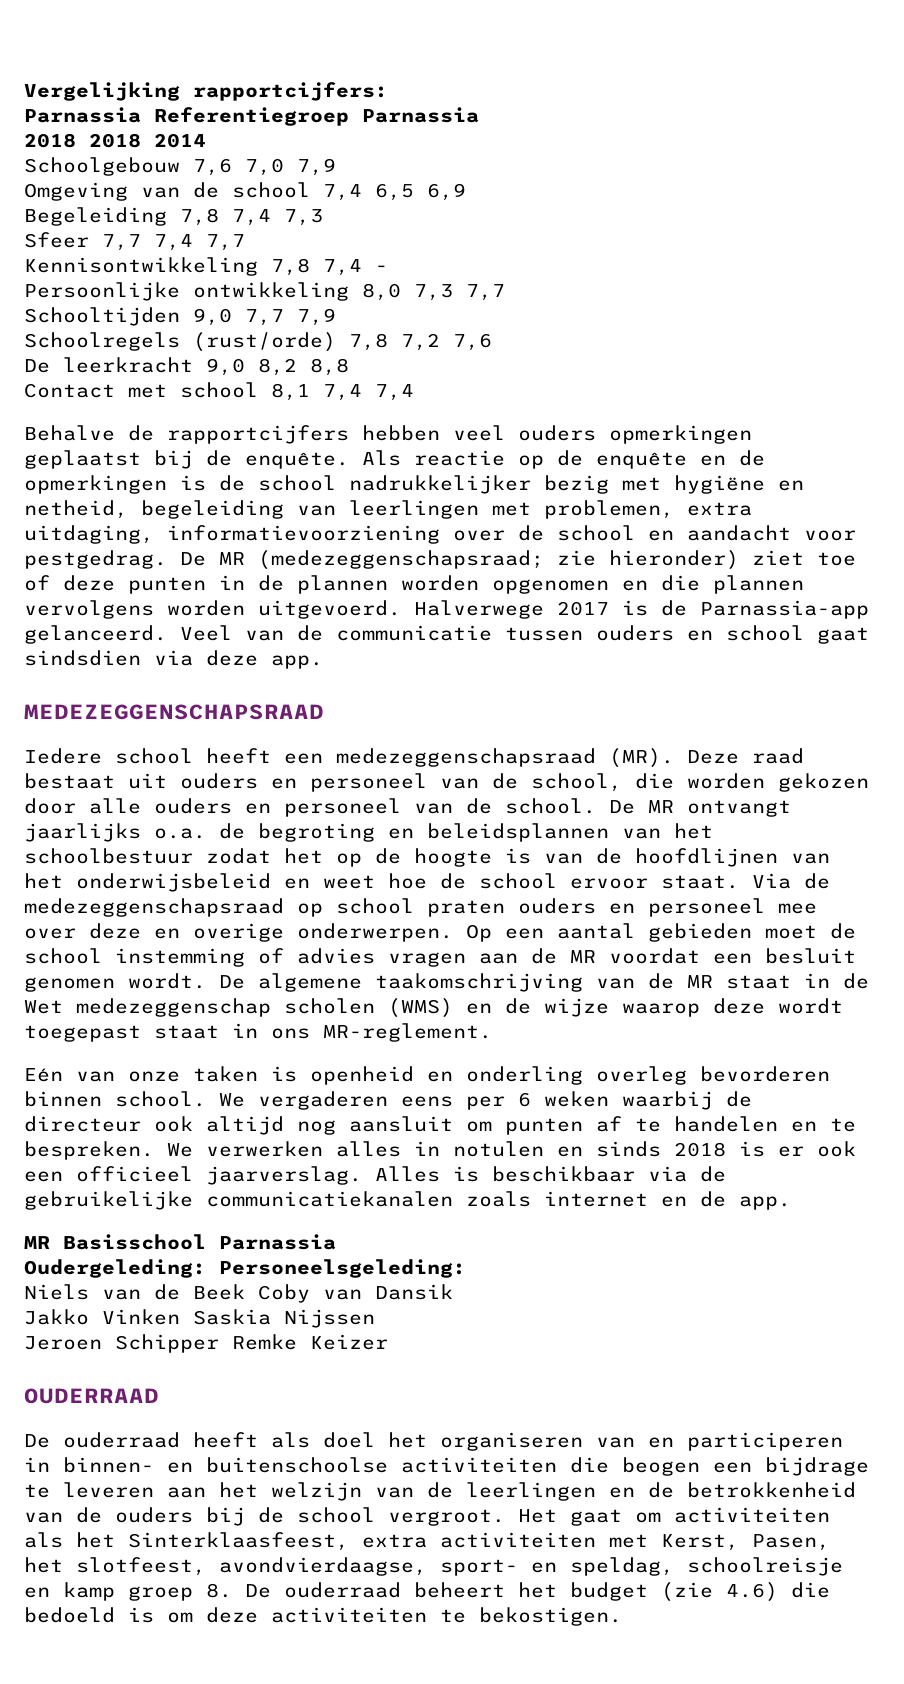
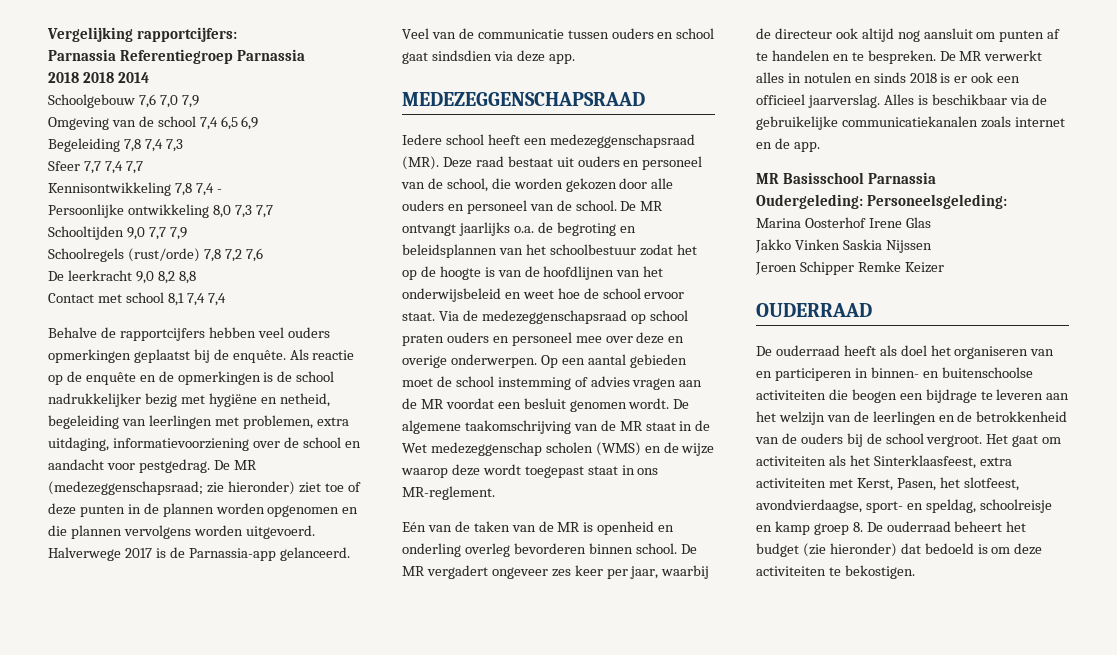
- Eén van onze taken is openheid en onderling overleg bevorderen binnen school.
+ Eén van de taken van de MR is openheid en onderling overleg bevorderen binnen school.
- We vergaderen eens per 6 weken waarbij de directeur ook altijd nog aansluit om punten af te handelen en te bespreken.
+ De MR vergadert ongeveer zes keer per jaar, waarbij de directeur ook altijd nog aansluit om punten af te handelen en te bespreken.
- We verwerken alles in notulen en sinds 2018 is er ook een officieel jaarverslag.
+ De MR verwerkt alles in notulen en sinds 2018 is er ook een officieel jaarverslag.
- Niels van de Beek Coby van Dansik
+ Marina Oosterhof Irene Glas
- Het gaat om activiteiten als het Sinterklaasfeest, extra activiteiten met Kerst, Pasen, het slotfeest, avondvierdaagse, sport- en speldag, schoolreisje en kamp groep 8. De ouderraad beheert het budget (zie 4.6) die bedoeld is om deze activiteiten te bekostigen.
+ Het gaat om activiteiten als het Sinterklaasfeest, extra activiteiten met Kerst, Pasen, het slotfeest, avondvierdaagse, sport- en speldag, schoolreisje en kamp groep 8. De ouderraad beheert het budget (zie hieronder) dat bedoeld is om deze activiteiten te bekostigen.

